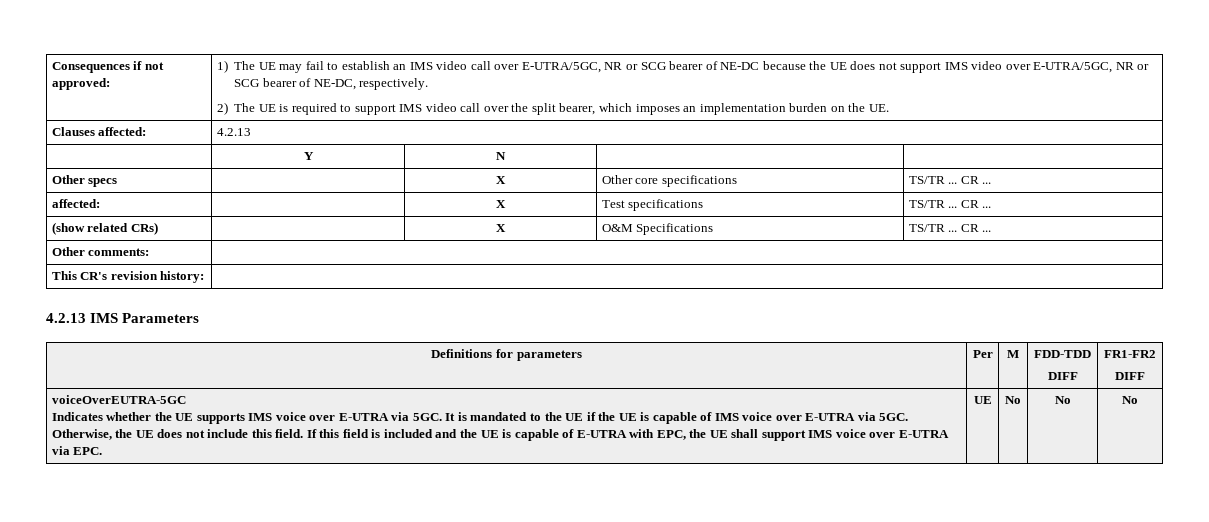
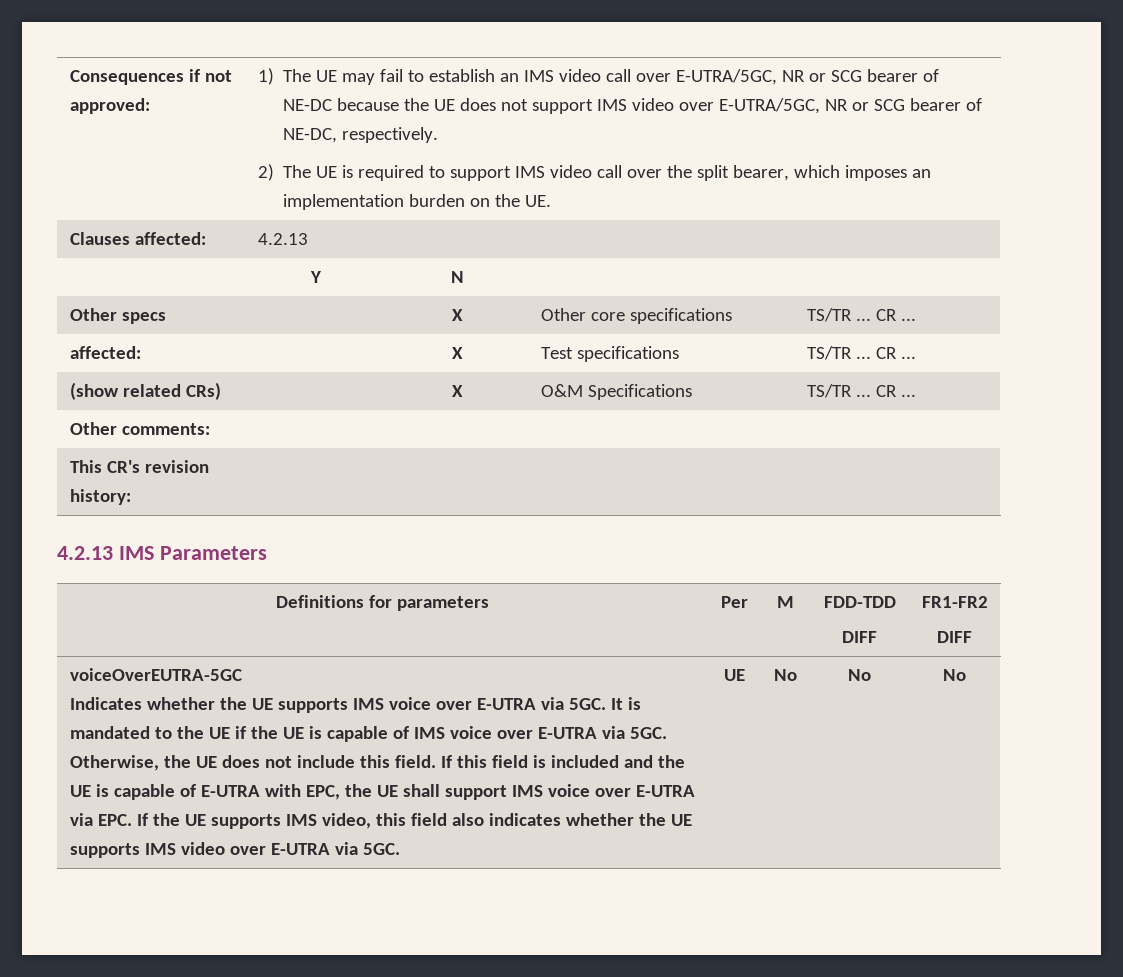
- If this field is included and the UE is capable of E-UTRA with EPC, the UE shall support IMS voice over E-UTRA via EPC.
+ If this field is included and the UE is capable of E-UTRA with EPC, the UE shall support IMS voice over E-UTRA via EPC. If the UE supports IMS video, this field also indicates whether the UE supports IMS video over E-UTRA via 5GC.

